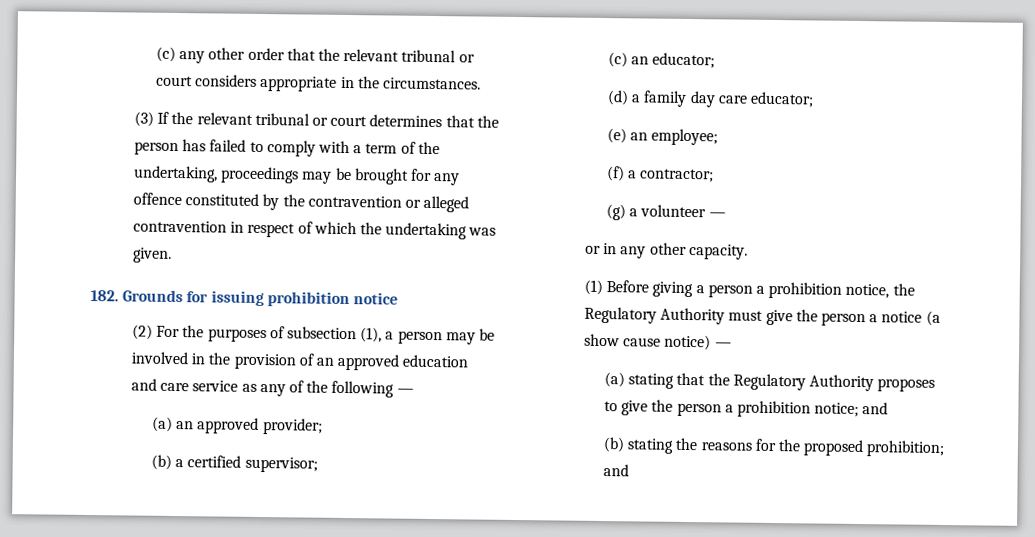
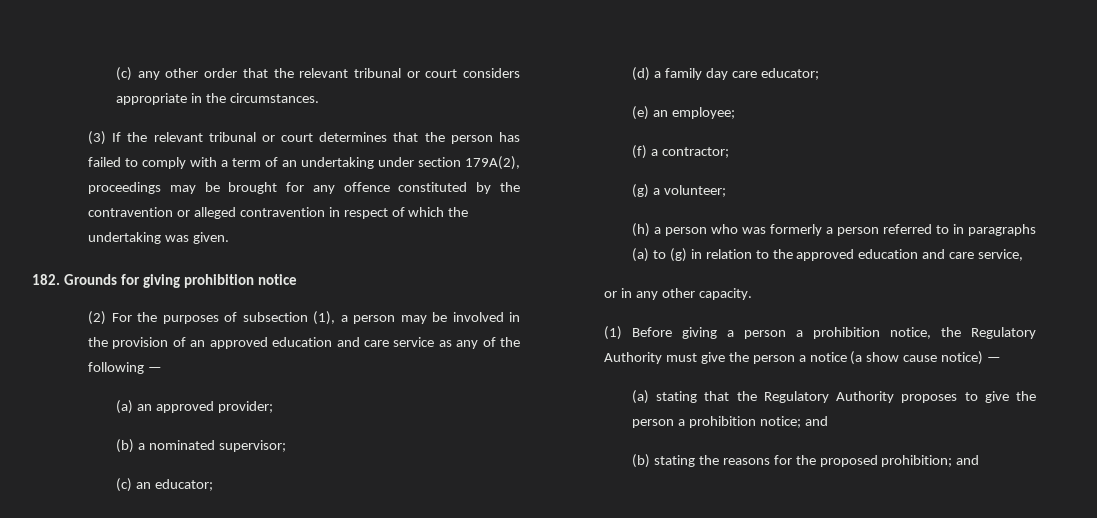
- (3) If the relevant tribunal or court determines that the person has failed to comply with a term of the undertaking, proceedings may be brought for any offence constituted by the contravention or alleged contravention in respect of which the undertaking was given.
+ (3) If the relevant tribunal or court determines that the person has failed to comply with a term of an undertaking under section 179A(2), proceedings may be brought for any offence constituted by the contravention or alleged contravention in respect of which the undertaking was given.
- 182. Grounds for issuing prohibition notice
+ 182. Grounds for giving prohibition notice
- (b) a certified supervisor;
+ (b) a nominated supervisor;
- (g) a volunteer —
+ (g) a volunteer;
+ (h) a person who was formerly a person referred to in paragraphs (a) to (g) in relation to the approved education and care service,

